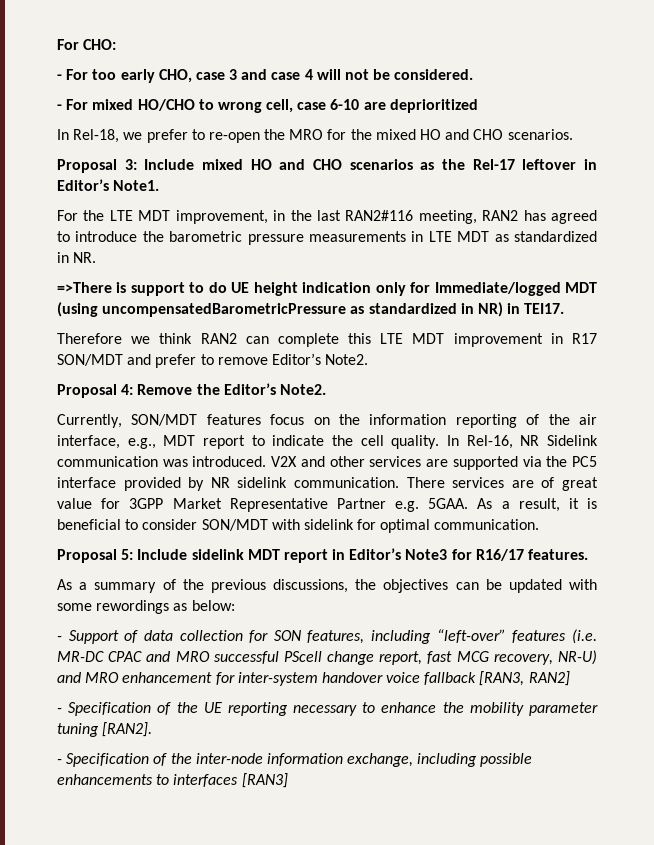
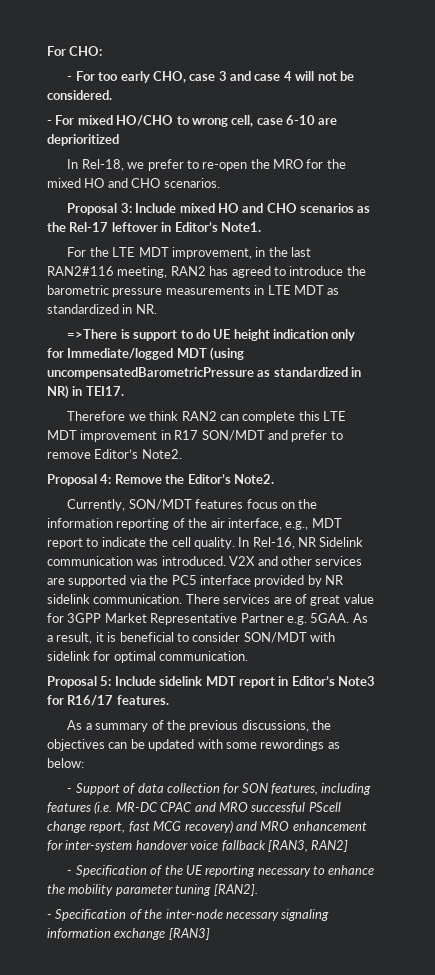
- - Support of data collection for SON features, including “left-over” features (i.e. MR-DC CPAC and MRO successful PScell change report, fast MCG recovery, NR-U) and MRO enhancement for inter-system handover voice fallback [RAN3, RAN2]
+ - Support of data collection for SON features, including features (i.e. MR-DC CPAC and MRO successful PScell change report, fast MCG recovery) and MRO enhancement for inter-system handover voice fallback [RAN3, RAN2]
- - Specification of the inter-node information exchange, including possible enhancements to interfaces [RAN3]
+ - Specification of the inter-node necessary signaling information exchange [RAN3]

